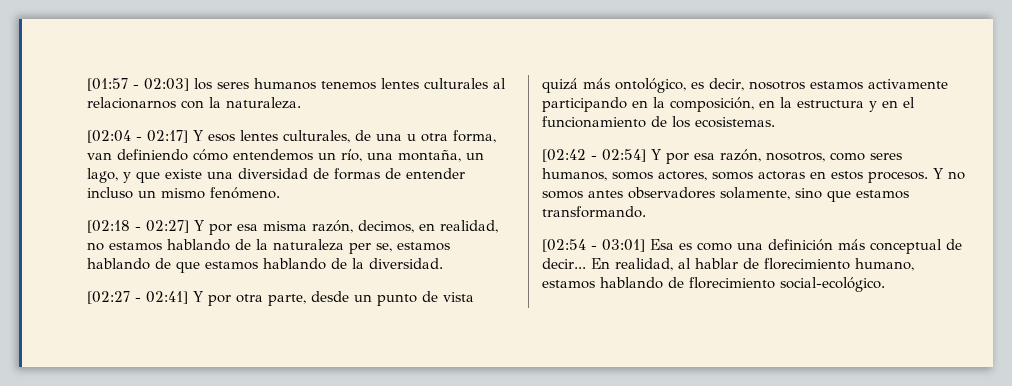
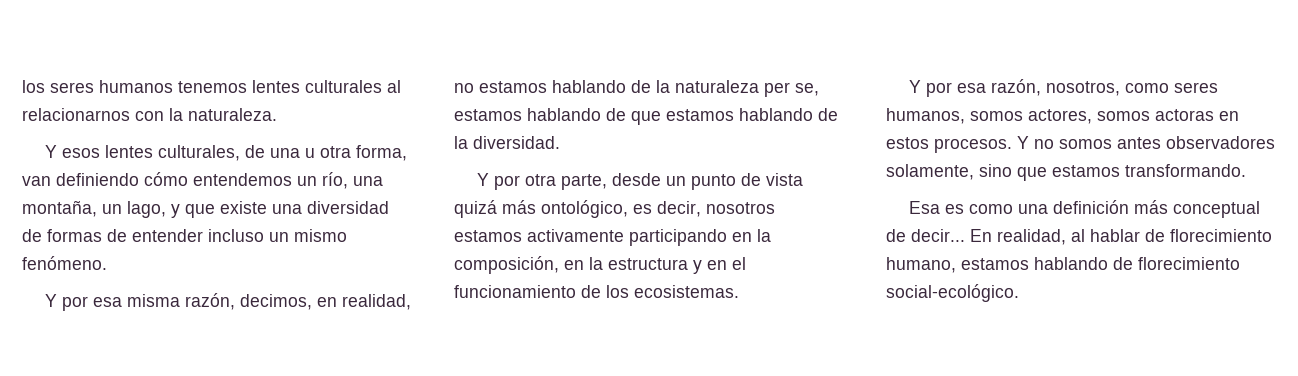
- [01:57 - 02:03] los seres humanos tenemos lentes culturales al relacionarnos con la naturaleza.
+ los seres humanos tenemos lentes culturales al relacionarnos con la naturaleza.
- [02:04 - 02:17] Y esos lentes culturales, de una u otra forma, van definiendo cómo entendemos un río, una montaña, un lago, y que existe una diversidad de formas de entender incluso un mismo fenómeno.
+ Y esos lentes culturales, de una u otra forma, van definiendo cómo entendemos un río, una montaña, un lago, y que existe una diversidad de formas de entender incluso un mismo fenómeno.
- [02:18 - 02:27] Y por esa misma razón, decimos, en realidad, no estamos hablando de la naturaleza per se, estamos hablando de que estamos hablando de la diversidad.
+ Y por esa misma razón, decimos, en realidad, no estamos hablando de la naturaleza per se, estamos hablando de que estamos hablando de la diversidad.
- [02:27 - 02:41] Y por otra parte, desde un punto de vista quizá más ontológico, es decir, nosotros estamos activamente participando en la composición, en la estructura y en el funcionamiento de los ecosistemas.
+ Y por otra parte, desde un punto de vista quizá más ontológico, es decir, nosotros estamos activamente participando en la composición, en la estructura y en el funcionamiento de los ecosistemas.
- [02:42 - 02:54] Y por esa razón, nosotros, como seres humanos, somos actores, somos actoras en estos procesos.
+ Y por esa razón, nosotros, como seres humanos, somos actores, somos actoras en estos procesos.
- [02:54 - 03:01] Esa es como una definición más conceptual de decir...
+ Esa es como una definición más conceptual de decir...

